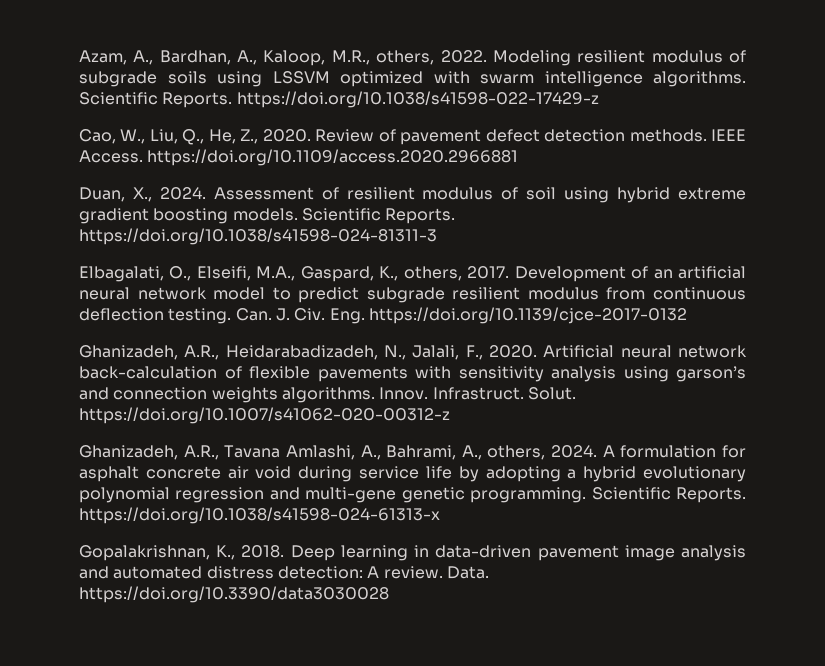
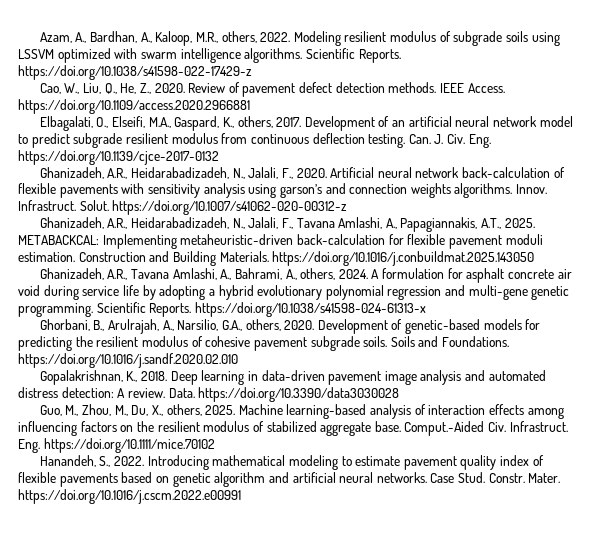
- Duan, X., 2024. Assessment of resilient modulus of soil using hybrid extreme gradient boosting models. Scientific Reports. https://doi.org/10.1038/s41598-024-81311-3
+ Ghanizadeh, A.R., Heidarabadizadeh, N., Jalali, F., Tavana Amlashi, A., Papagiannakis, A.T., 2025. METABACKCAL: Implementing metaheuristic-driven back-calculation for flexible pavement moduli estimation. Construction and Building Materials. https://doi.org/10.1016/j.conbuildmat.2025.143050
+ Ghorbani, B., Arulrajah, A., Narsilio, G.A., others, 2020. Development of genetic-based models for predicting the resilient modulus of cohesive pavement subgrade soils. Soils and Foundations. https://doi.org/10.1016/j.sandf.2020.02.010
+ Guo, M., Zhou, M., Du, X., others, 2025. Machine learning-based analysis of interaction effects among influencing factors on the resilient modulus of stabilized aggregate base. Comput.-Aided Civ. Infrastruct. Eng. https://doi.org/10.1111/mice.70102
+ Hanandeh, S., 2022. Introducing mathematical modeling to estimate pavement quality index of flexible pavements based on genetic algorithm and artificial neural networks. Case Stud. Constr. Mater. https://doi.org/10.1016/j.cscm.2022.e00991

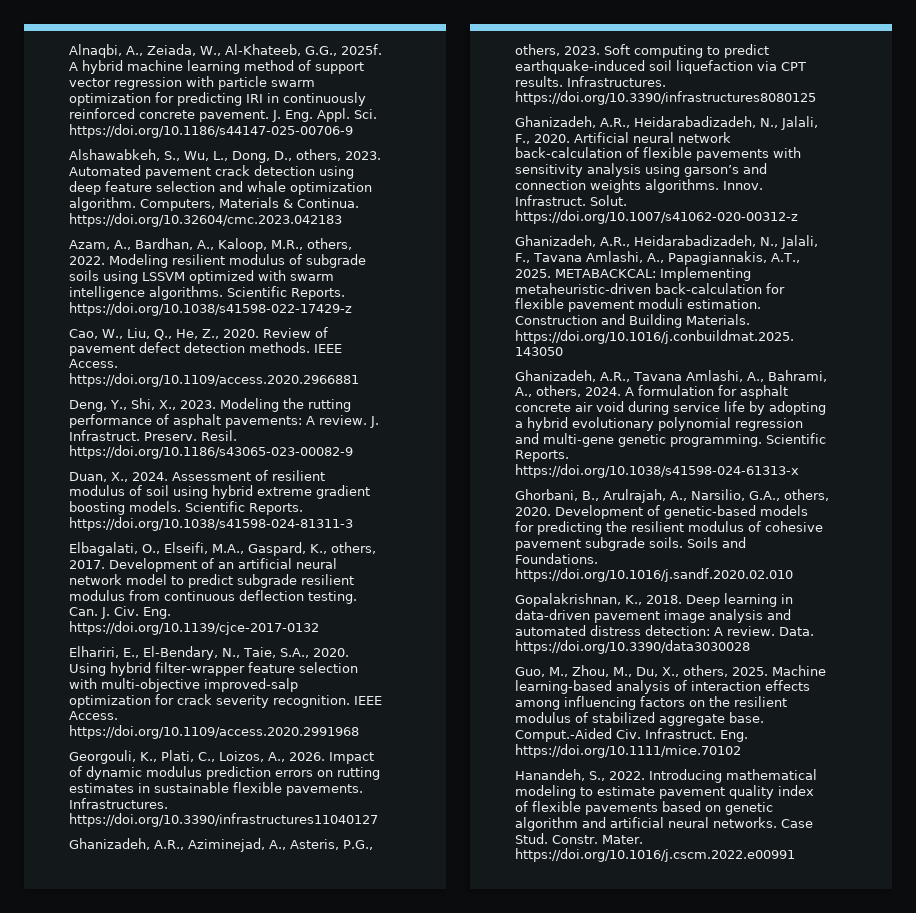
+ Alnaqbi, A., Zeiada, W., Al-Khateeb, G.G., 2025f. A hybrid machine learning method of support vector regression with particle swarm optimization for predicting IRI in continuously reinforced concrete pavement. J. Eng. Appl. Sci. https://doi.org/10.1186/s44147-025-00706-9
+ Alshawabkeh, S., Wu, L., Dong, D., others, 2023. Automated pavement crack detection using deep feature selection and whale optimization algorithm. Computers, Materials & Continua. https://doi.org/10.32604/cmc.2023.042183
+ Deng, Y., Shi, X., 2023. Modeling the rutting performance of asphalt pavements: A review. J. Infrastruct. Preserv. Resil. https://doi.org/10.1186/s43065-023-00082-9
+ Duan, X., 2024. Assessment of resilient modulus of soil using hybrid extreme gradient boosting models. Scientific Reports. https://doi.org/10.1038/s41598-024-81311-3
+ Elhariri, E., El-Bendary, N., Taie, S.A., 2020. Using hybrid filter-wrapper feature selection with multi-objective improved-salp optimization for crack severity recognition. IEEE Access. https://doi.org/10.1109/access.2020.2991968
+ Georgouli, K., Plati, C., Loizos, A., 2026. Impact of dynamic modulus prediction errors on rutting estimates in sustainable flexible pavements. Infrastructures. https://doi.org/10.3390/infrastructures11040127
+ Ghanizadeh, A.R., Aziminejad, A., Asteris, P.G., others, 2023. Soft computing to predict earthquake-induced soil liquefaction via CPT results. Infrastructures. https://doi.org/10.3390/infrastructures8080125

